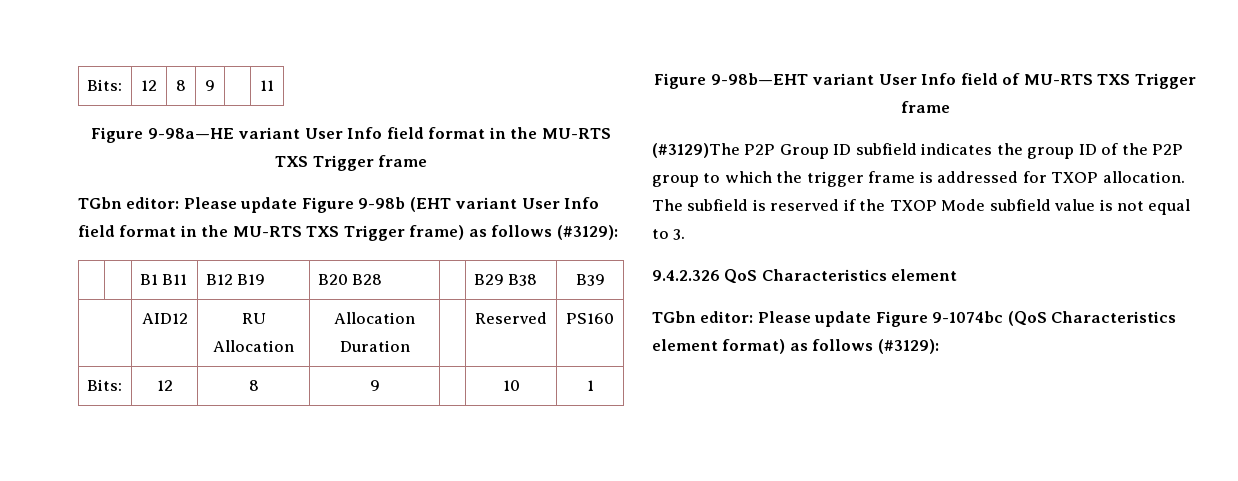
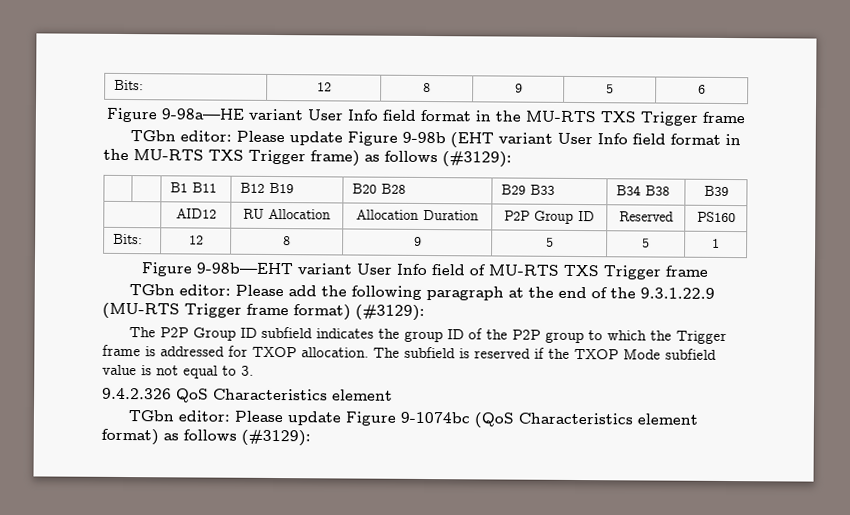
- Bits: | 12 | 8 | 9 | | 11
+ Bits: | 12 | 8 | 9 | 5 | 6
- | | B1 B11 | B12 B19 | B20 B28 | | B29 B38 | B39
+ | | B1 B11 | B12 B19 | B20 B28 | B29 B33 | B34 B38 | B39
- | AID12 | RU Allocation | Allocation Duration | | Reserved | PS160
+ | AID12 | RU Allocation | Allocation Duration | P2P Group ID | Reserved | PS160
- Bits: | 12 | 8 | 9 | | 10 | 1
+ Bits: | 12 | 8 | 9 | 5 | 5 | 1
- (#3129)The P2P Group ID subfield indicates the group ID of the P2P group to which the trigger frame is addressed for TXOP allocation.
+ TGbn editor: Please add the following paragraph at the end of the 9.3.1.22.9 (MU-RTS Trigger frame format) (#3129):
+ The P2P Group ID subfield indicates the group ID of the P2P group to which the Trigger frame is addressed for TXOP allocation.

